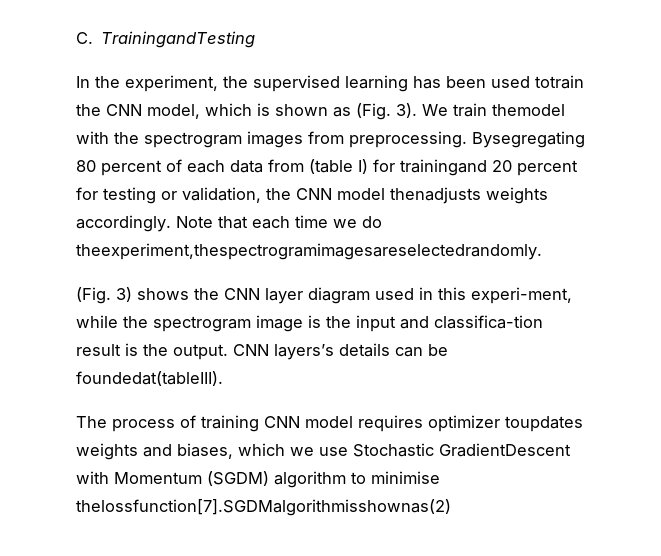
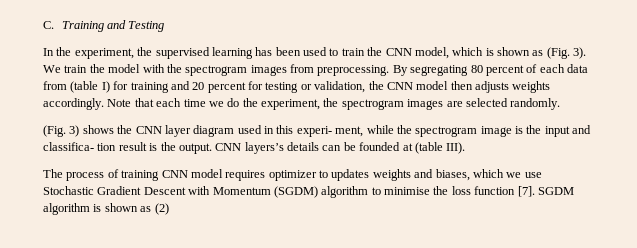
- C. TrainingandTesting
+ C. Training and Testing
- In the experiment, the supervised learning has been used totrain the CNN model, which is shown as (Fig. 3).
+ In the experiment, the supervised learning has been used to train the CNN model, which is shown as (Fig. 3).
- We train themodel with the spectrogram images from preprocessing.
+ We train the model with the spectrogram images from preprocessing.
- Bysegregating 80 percent of each data from (table I) for trainingand 20 percent for testing or validation, the CNN model thenadjusts weights accordingly.
+ By segregating 80 percent of each data from (table I) for training and 20 percent for testing or validation, the CNN model then adjusts weights accordingly.
- Note that each time we do theexperiment,thespectrogramimagesareselectedrandomly.
+ Note that each time we do the experiment, the spectrogram images are selected randomly.
- (Fig. 3) shows the CNN layer diagram used in this experi-ment, while the spectrogram image is the input and classifica-tion result is the output.
+ (Fig. 3) shows the CNN layer diagram used in this experi- ment, while the spectrogram image is the input and classifica- tion result is the output.
- CNN layers’s details can be foundedat(tableIII).
+ CNN layers’s details can be founded at (table III).
- The process of training CNN model requires optimizer toupdates weights and biases, which we use Stochastic GradientDescent with Momentum (SGDM) algorithm to minimise thelossfunction[7].SGDMalgorithmisshownas(2)
+ The process of training CNN model requires optimizer to updates weights and biases, which we use Stochastic Gradient Descent with Momentum (SGDM) algorithm to minimise the loss function [7]. SGDM algorithm is shown as (2)

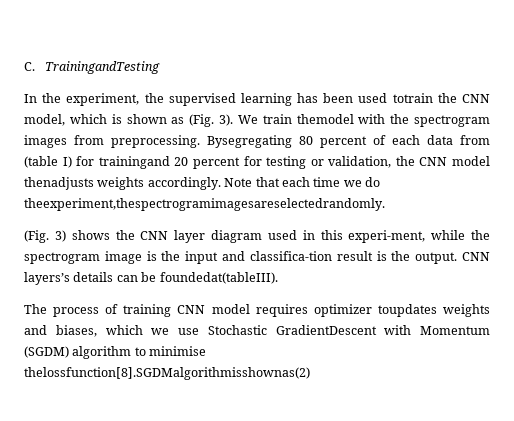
- C. Training and Testing
+ C. TrainingandTesting
- In the experiment, the supervised learning has been used to train the CNN model, which is shown as (Fig. 3).
+ In the experiment, the supervised learning has been used totrain the CNN model, which is shown as (Fig. 3).
- We train the model with the spectrogram images from preprocessing.
+ We train themodel with the spectrogram images from preprocessing.
- By segregating 80 percent of each data from (table I) for training and 20 percent for testing or validation, the CNN model then adjusts weights accordingly.
+ Bysegregating 80 percent of each data from (table I) for trainingand 20 percent for testing or validation, the CNN model thenadjusts weights accordingly.
- Note that each time we do the experiment, the spectrogram images are selected randomly.
+ Note that each time we do theexperiment,thespectrogramimagesareselectedrandomly.
- (Fig. 3) shows the CNN layer diagram used in this experi- ment, while the spectrogram image is the input and classifica- tion result is the output.
+ (Fig. 3) shows the CNN layer diagram used in this experi-ment, while the spectrogram image is the input and classifica-tion result is the output.
- CNN layers’s details can be founded at (table III).
+ CNN layers’s details can be foundedat(tableIII).
- The process of training CNN model requires optimizer to updates weights and biases, which we use Stochastic Gradient Descent with Momentum (SGDM) algorithm to minimise the loss function [7]. SGDM algorithm is shown as (2)
+ The process of training CNN model requires optimizer toupdates weights and biases, which we use Stochastic GradientDescent with Momentum (SGDM) algorithm to minimise thelossfunction[8].SGDMalgorithmisshownas(2)

